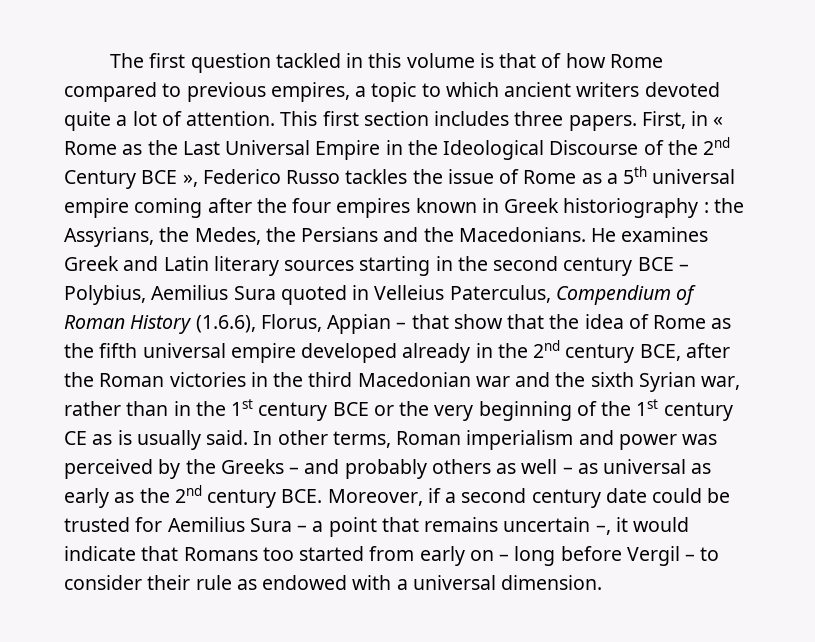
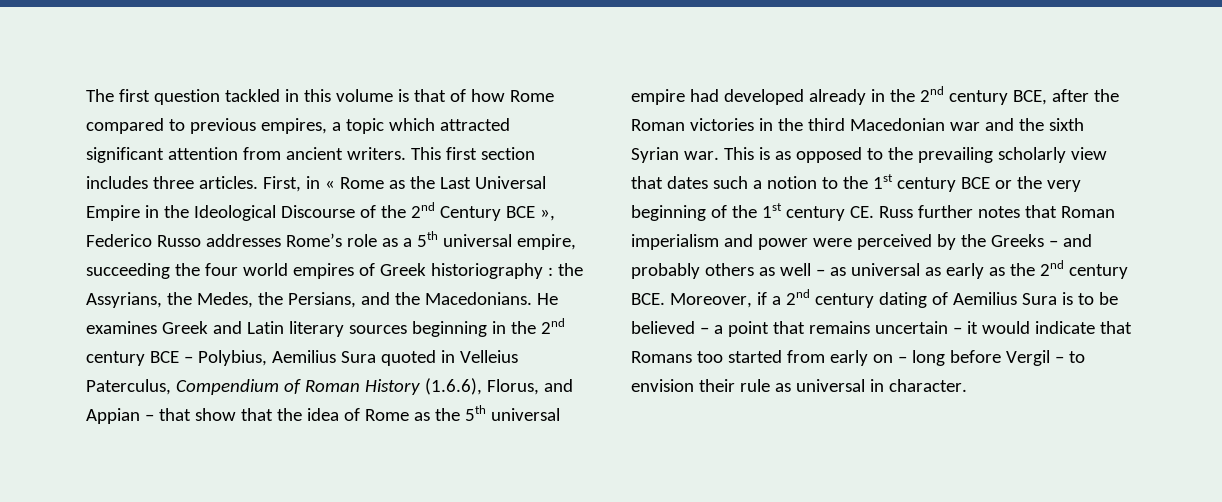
- The first question tackled in this volume is that of how Rome compared to previous empires, a topic to which ancient writers devoted quite a lot of attention.
+ The first question tackled in this volume is that of how Rome compared to previous empires, a topic which attracted significant attention from ancient writers.
- This first section includes three papers.
+ This first section includes three articles.
- First, in « Rome as the Last Universal Empire in the Ideological Discourse of the 2nd Century BCE », Federico Russo tackles the issue of Rome as a 5th universal empire coming after the four empires known in Greek historiography : the Assyrians, the Medes, the Persians and the Macedonians.
+ First, in « Rome as the Last Universal Empire in the Ideological Discourse of the 2nd Century BCE », Federico Russo addresses Rome’s role as a 5th universal empire, succeeding the four world empires of Greek historiography : the Assyrians, the Medes, the Persians, and the Macedonians.
- He examines Greek and Latin literary sources starting in the second century BCE – Polybius, Aemilius Sura quoted in Velleius Paterculus, Compendium of Roman History (1.6.6), Florus, Appian – that show that the idea of Rome as the fifth universal empire developed already in the 2nd century BCE, after the Roman victories in the third Macedonian war and the sixth Syrian war, rather than in the 1st century BCE or the very beginning of the 1st century CE as is usually said. In other terms, Roman imperialism and power was perceived by the Greeks – and probably others as well – as universal as early as the 2nd century BCE. Moreover, if a second century date could be trusted for Aemilius Sura – a point that remains uncertain –, it would indicate that Romans too started from early on – long before Vergil – to consider their rule as endowed with a universal dimension.
+ He examines Greek and Latin literary sources beginning in the 2nd century BCE – Polybius, Aemilius Sura quoted in Velleius Paterculus, Compendium of Roman History (1.6.6), Florus, and Appian – that show that the idea of Rome as the 5th universal empire had developed already in the 2nd century BCE, after the Roman victories in the third Macedonian war and the sixth Syrian war. This is as opposed to the prevailing scholarly view that dates such a notion to the 1st century BCE or the very beginning of the 1st century CE. Russ further notes that Roman imperialism and power were perceived by the Greeks – and probably others as well – as universal as early as the 2nd century BCE. Moreover, if a 2nd century dating of Aemilius Sura is to be believed – a point that remains uncertain – it would indicate that Romans too started from early on – long before Vergil – to envision their rule as universal in character.

